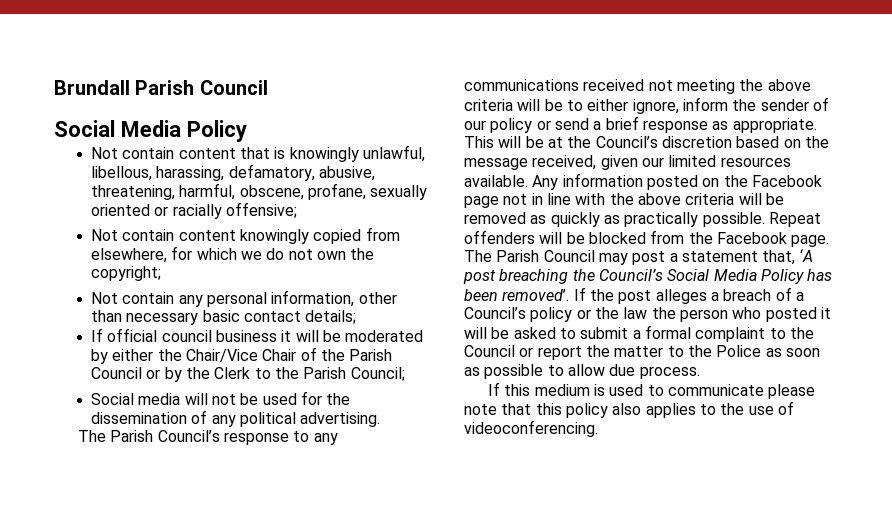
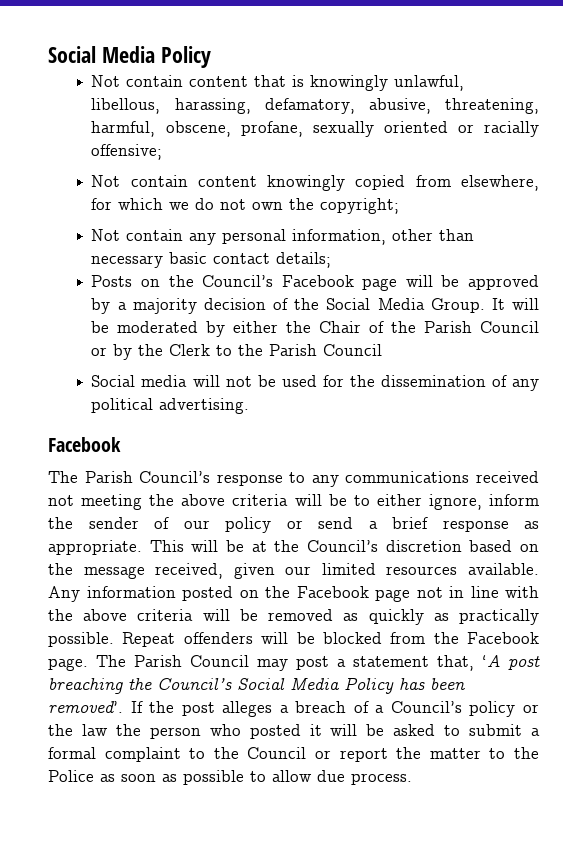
- Brundall Parish Council
- If official council business it will be moderated by either the Chair/Vice Chair of the Parish Council or by the Clerk to the Parish Council;
+ Posts on the Council’s Facebook page will be approved by a majority decision of the Social Media Group. It will be moderated by either the Chair of the Parish Council or by the Clerk to the Parish Council
  Social media will not be used for the dissemination of any political advertising.
+ Facebook
- If this medium is used to communicate please note that this policy also applies to the use of videoconferencing.

